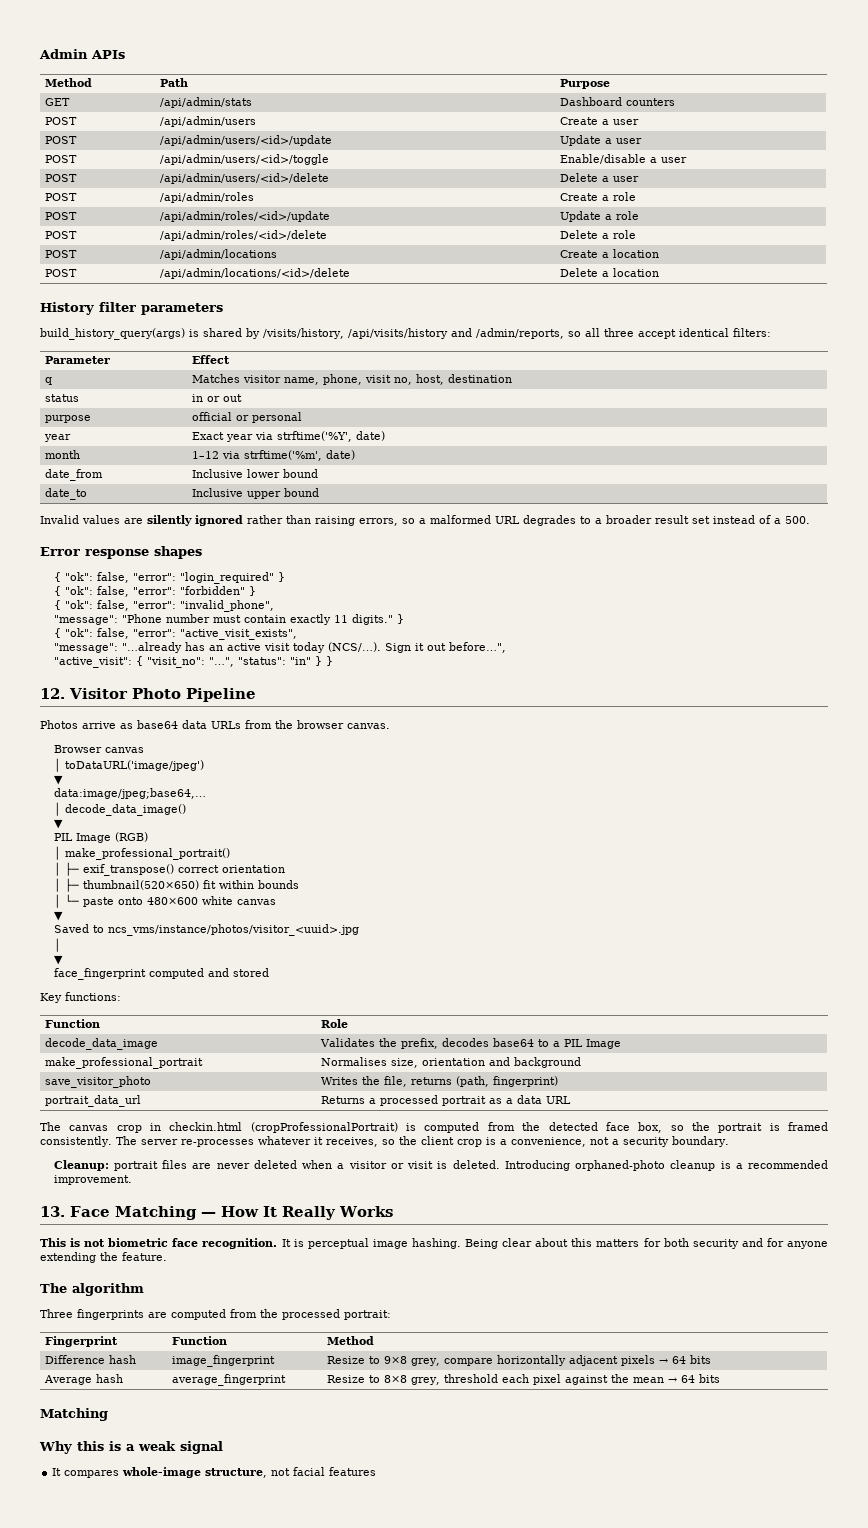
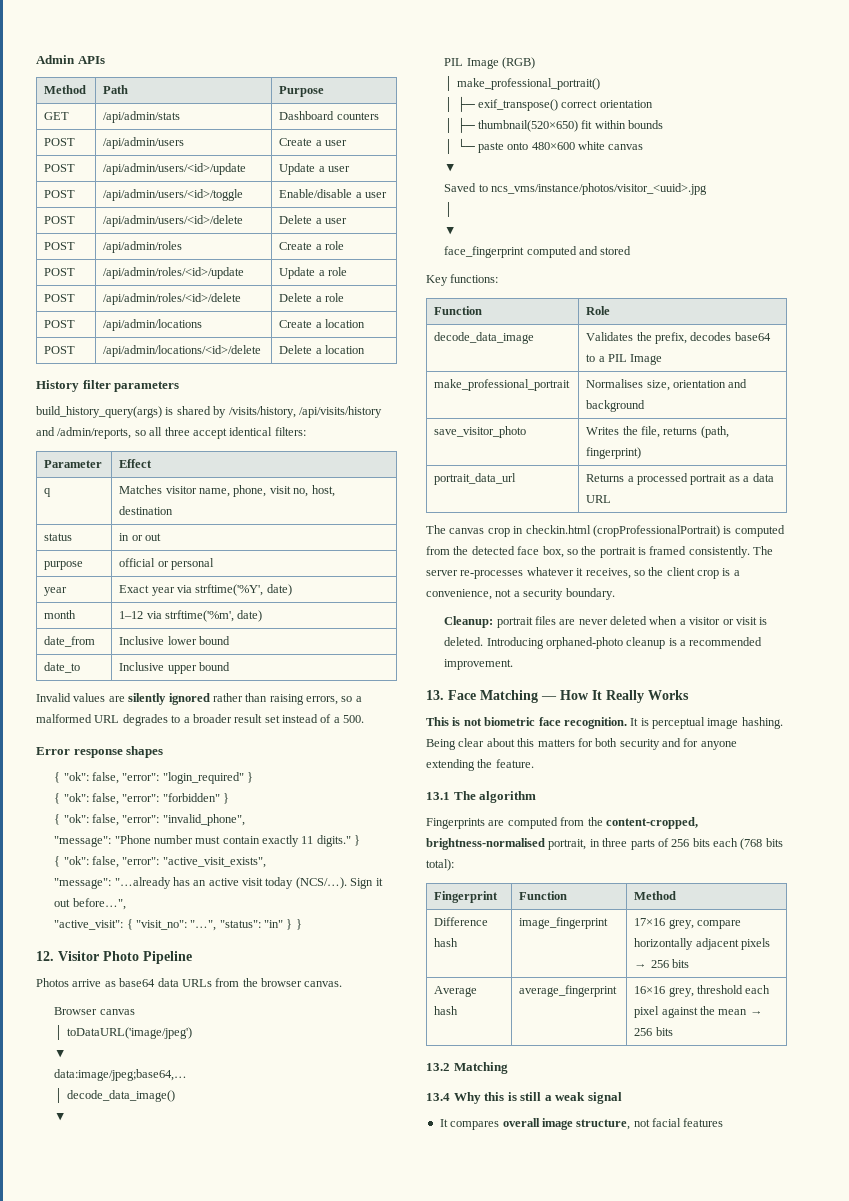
- The algorithm
+ 13.1 The algorithm
- Three fingerprints are computed from the processed portrait:
+ Fingerprints are computed from the content-cropped, brightness-normalised portrait, in three parts of 256 bits each (768 bits total):
- Difference hash | image_fingerprint | Resize to 9×8 grey, compare horizontally adjacent pixels → 64 bits
+ Difference hash | image_fingerprint | 17×16 grey, compare horizontally adjacent pixels → 256 bits
- Average hash | average_fingerprint | Resize to 8×8 grey, threshold each pixel against the mean → 64 bits
- Matching
+ Average hash | average_fingerprint | 16×16 grey, threshold each pixel against the mean → 256 bits
+ 13.2 Matching
- Why this is a weak signal
+ 13.4 Why this is still a weak signal
- It compares whole-image structure, not facial features
+ It compares overall image structure, not facial features

